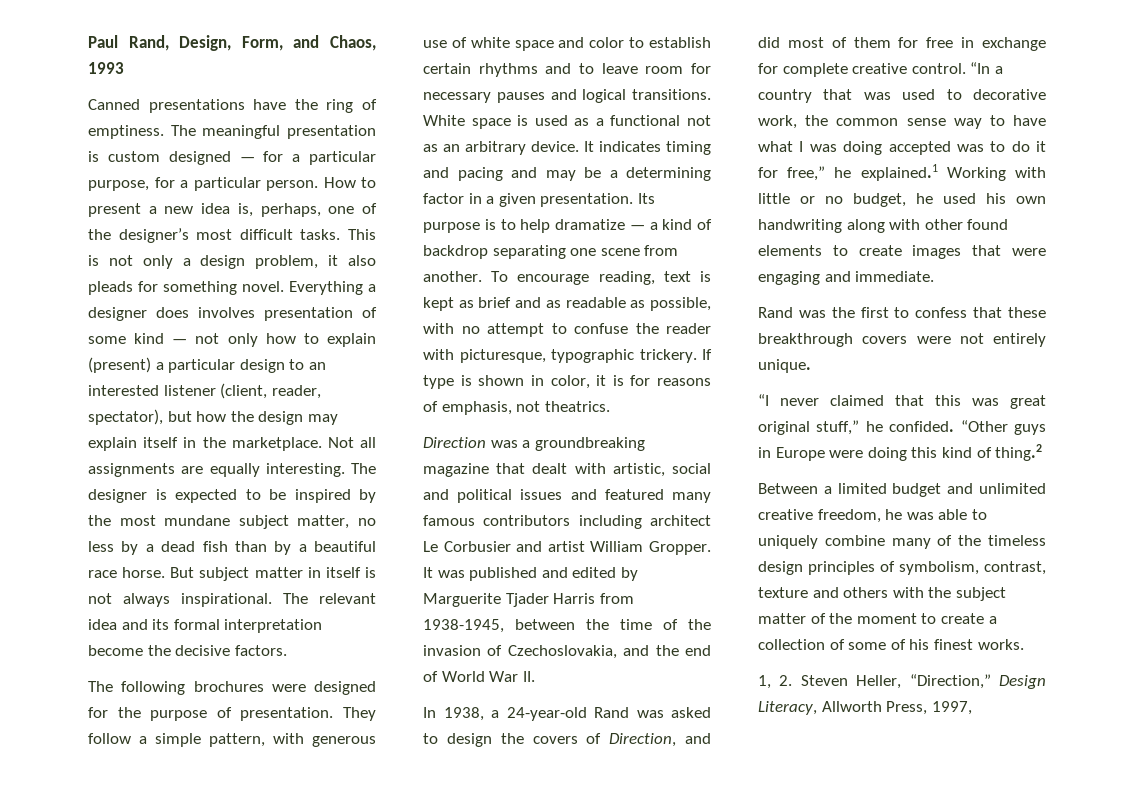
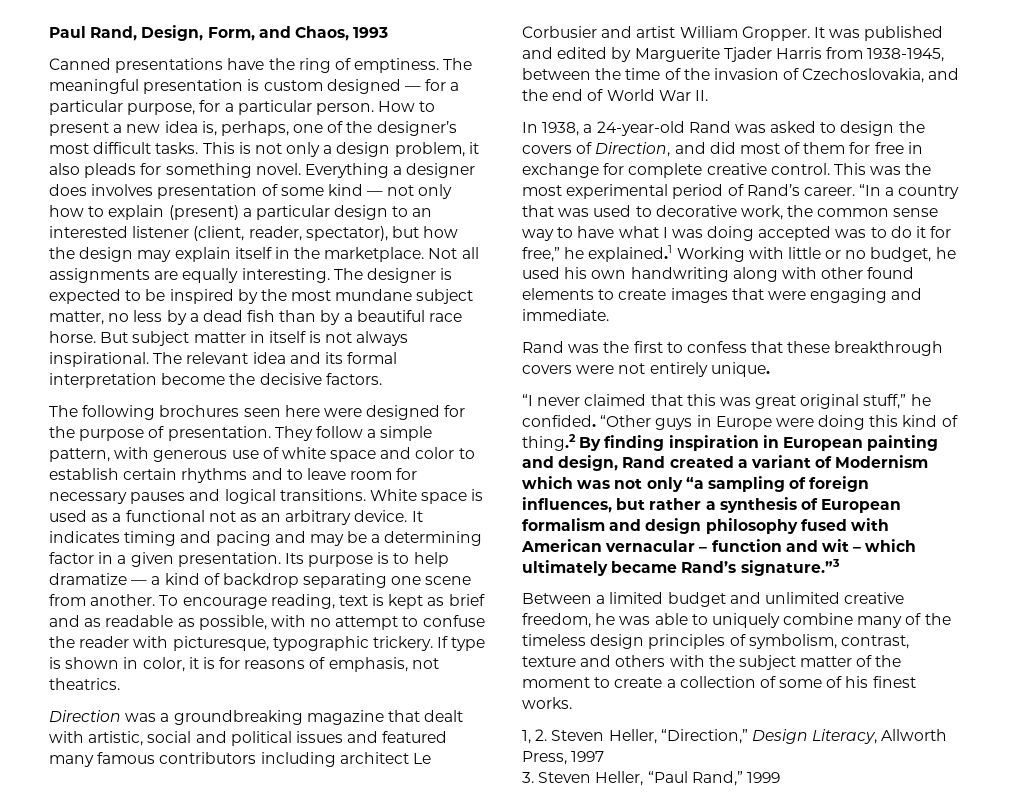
- The following brochures were designed for the purpose of presentation.
+ The following brochures seen here were designed for the purpose of presentation.
+ This was the most experimental period of Rand’s career.
- “Other guys in Europe were doing this kind of thing.2
+ “Other guys in Europe were doing this kind of thing.2 By finding inspiration in European painting and design, Rand created a variant of Modernism which was not only “a sampling of foreign influences, but rather a synthesis of European formalism and design philosophy fused with American vernacular – function and wit – which ultimately became Rand’s signature.”3
- 1, 2. Steven Heller, “Direction,” Design Literacy, Allworth Press, 1997,
+ 1, 2. Steven Heller, “Direction,” Design Literacy, Allworth Press, 1997
+ 3. Steven Heller, “Paul Rand,” 1999

